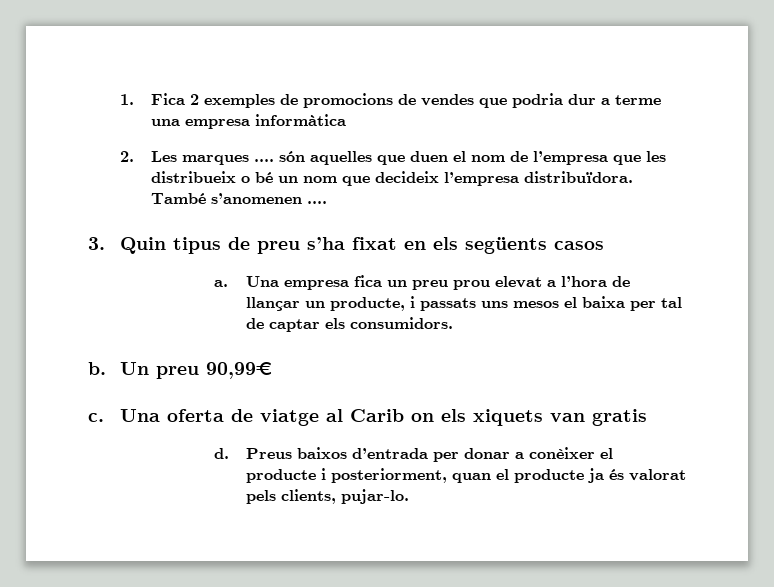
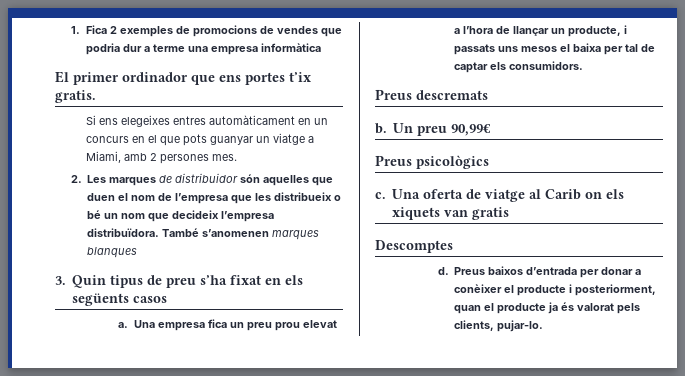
+ El primer ordinador que ens portes t’ix gratis.
+ Si ens elegeixes entres automàticament en un concurs en el que pots guanyar un viatge a Miami, amb 2 persones mes.
- 2. Les marques .... són aquelles que duen el nom de l’empresa que les distribueix o bé un nom que decideix l’empresa distribuïdora.
+ 2. Les marques de distribuidor són aquelles que duen el nom de l’empresa que les distribueix o bé un nom que decideix l’empresa distribuïdora.
- També s’anomenen ....
+ També s’anomenen marques blanques
+ Preus descremats
+ Preus psicològics
+ Descomptes

